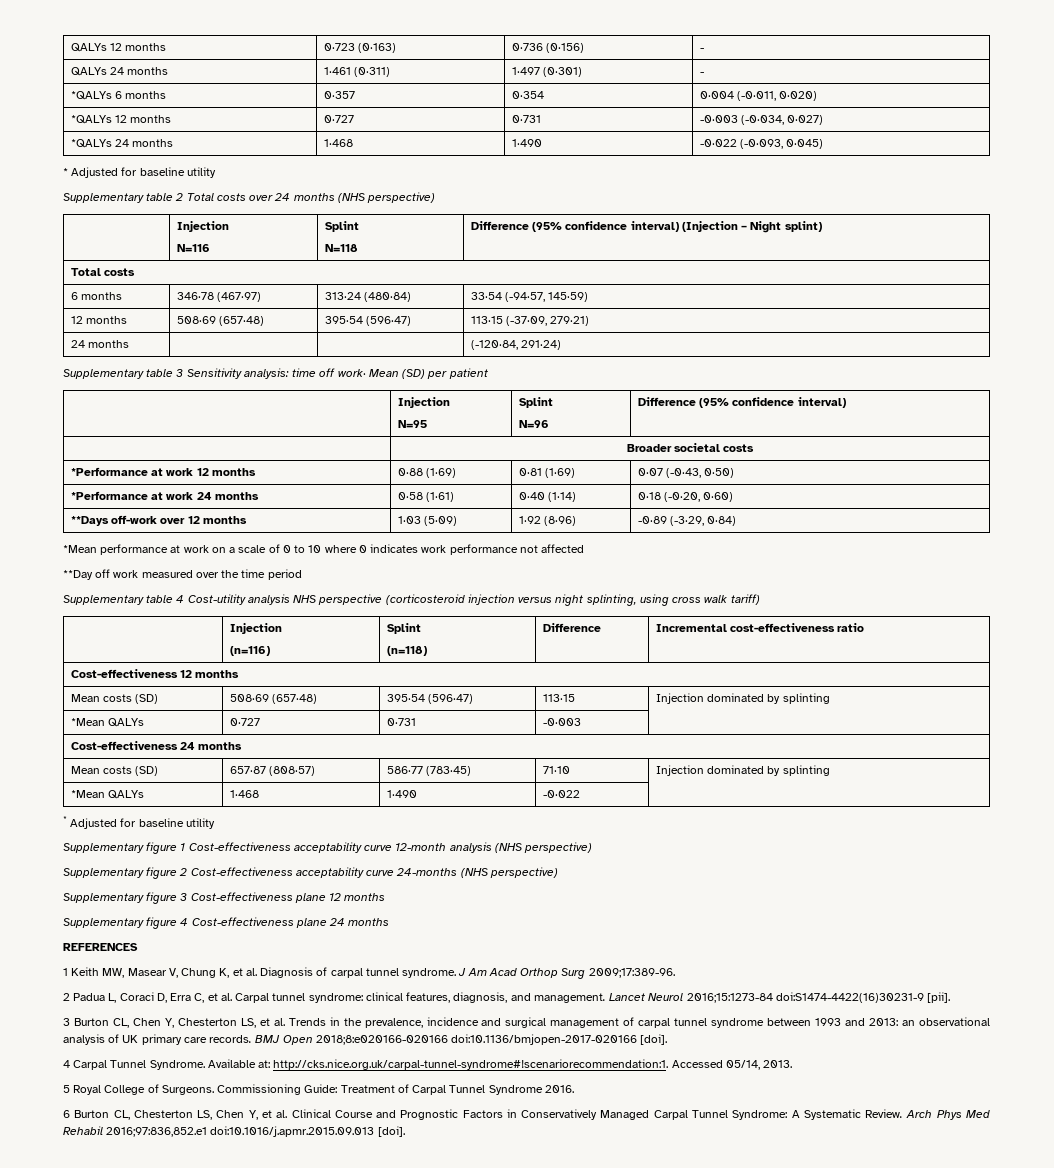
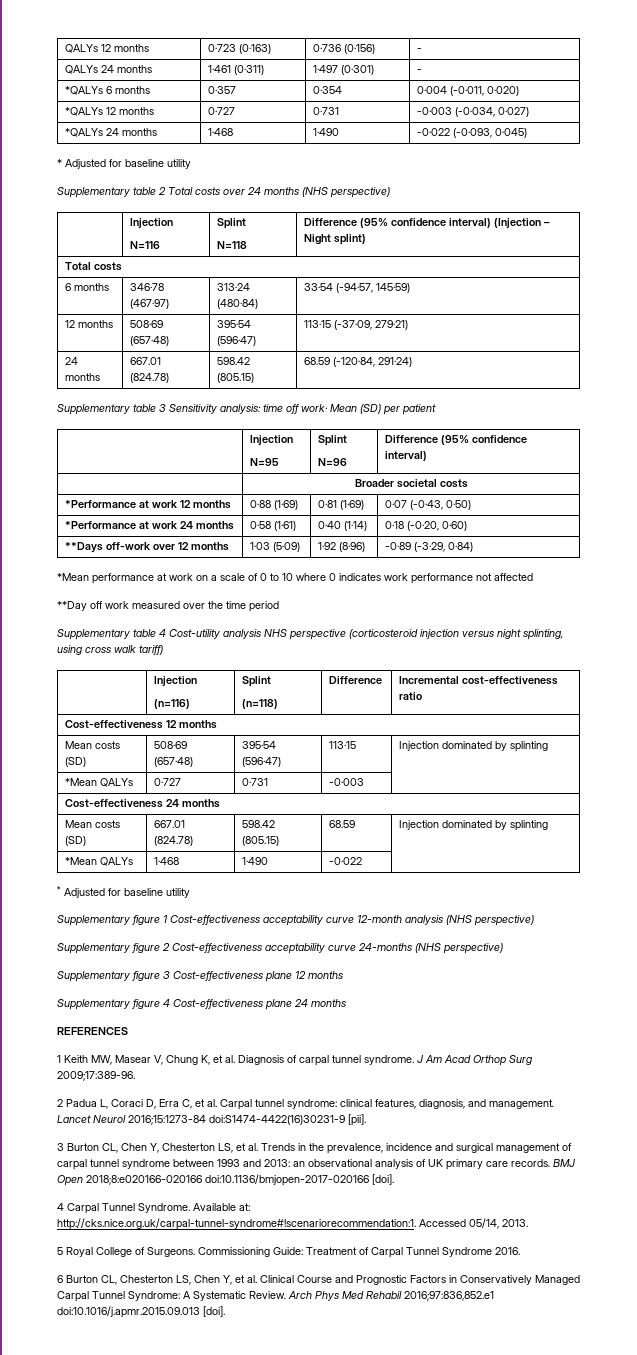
- 24 months | | | (-120·84, 291·24)
+ 24 months | 667.01 (824.78) | 598.42 (805.15) | 68.59 (-120·84, 291·24)
- Mean costs (SD) | 657·87 (808·57) | 586·77 (783·45) | 71·10 | Injection dominated by splinting
+ Mean costs (SD) | 667.01 (824.78) | 598.42 (805.15) | 68.59 | Injection dominated by splinting

